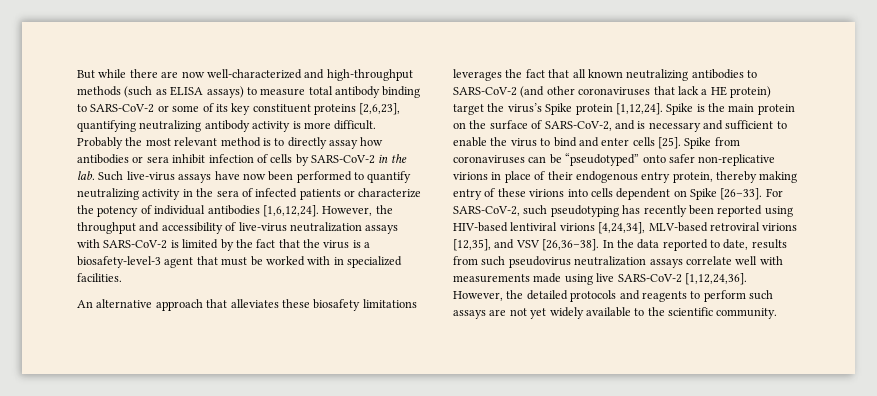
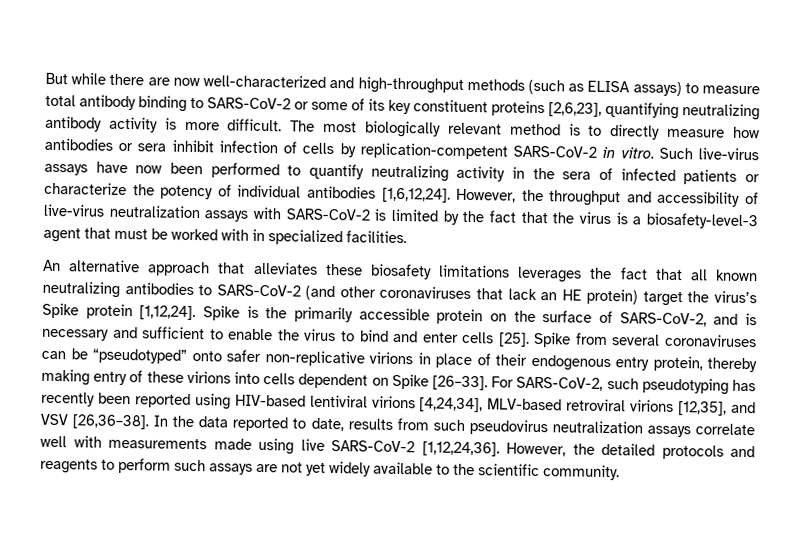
- Probably the most relevant method is to directly assay how antibodies or sera inhibit infection of cells by SARS-CoV-2 in the lab.
+ The most biologically relevant method is to directly measure how antibodies or sera inhibit infection of cells by replication-competent SARS-CoV-2 in vitro.
- An alternative approach that alleviates these biosafety limitations leverages the fact that all known neutralizing antibodies to SARS-CoV-2 (and other coronaviruses that lack a HE protein) target the virus’s Spike protein [1,12,24].
+ An alternative approach that alleviates these biosafety limitations leverages the fact that all known neutralizing antibodies to SARS-CoV-2 (and other coronaviruses that lack an HE protein) target the virus’s Spike protein [1,12,24].
- Spike is the main protein on the surface of SARS-CoV-2, and is necessary and sufficient to enable the virus to bind and enter cells [25].
+ Spike is the primarily accessible protein on the surface of SARS-CoV-2, and is necessary and sufficient to enable the virus to bind and enter cells [25].
- Spike from coronaviruses can be “pseudotyped” onto safer non-replicative virions in place of their endogenous entry protein, thereby making entry of these virions into cells dependent on Spike [26–33].
+ Spike from several coronaviruses can be “pseudotyped” onto safer non-replicative virions in place of their endogenous entry protein, thereby making entry of these virions into cells dependent on Spike [26–33].

